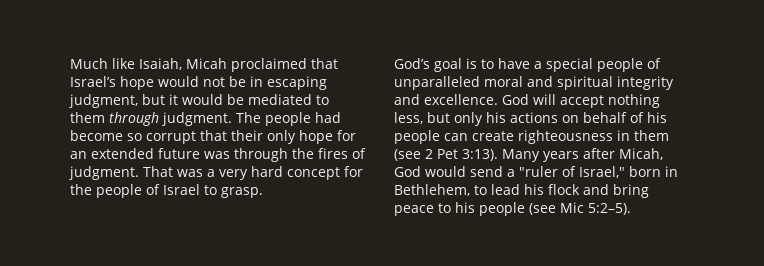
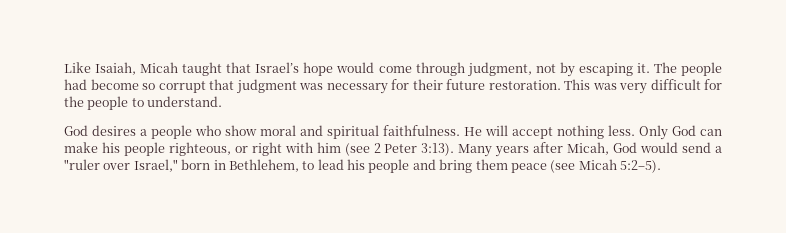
- Much like Isaiah, Micah proclaimed that Israel’s hope would not be in escaping judgment, but it would be mediated to them through judgment.
+ Like Isaiah, Micah taught that Israel’s hope would come through judgment, not by escaping it.
- The people had become so corrupt that their only hope for an extended future was through the fires of judgment. That was a very hard concept for the people of Israel to grasp.
- God’s goal is to have a special people of unparalleled moral and spiritual integrity and excellence. God will accept nothing less, but only his actions on behalf of his people can create righteousness in them (see 2 Pet 3:13).
+ The people had become so corrupt that judgment was necessary for their future restoration. This was very difficult for the people to understand.
+ God desires a people who show moral and spiritual faithfulness. He will accept nothing less. Only God can make his people righteous, or right with him (see 2 Peter 3:13).
- Many years after Micah, God would send a "ruler of Israel," born in Bethlehem, to lead his flock and bring peace to his people (see Mic 5:2–5).
+ Many years after Micah, God would send a "ruler over Israel," born in Bethlehem, to lead his people and bring them peace (see Micah 5:2–5).

